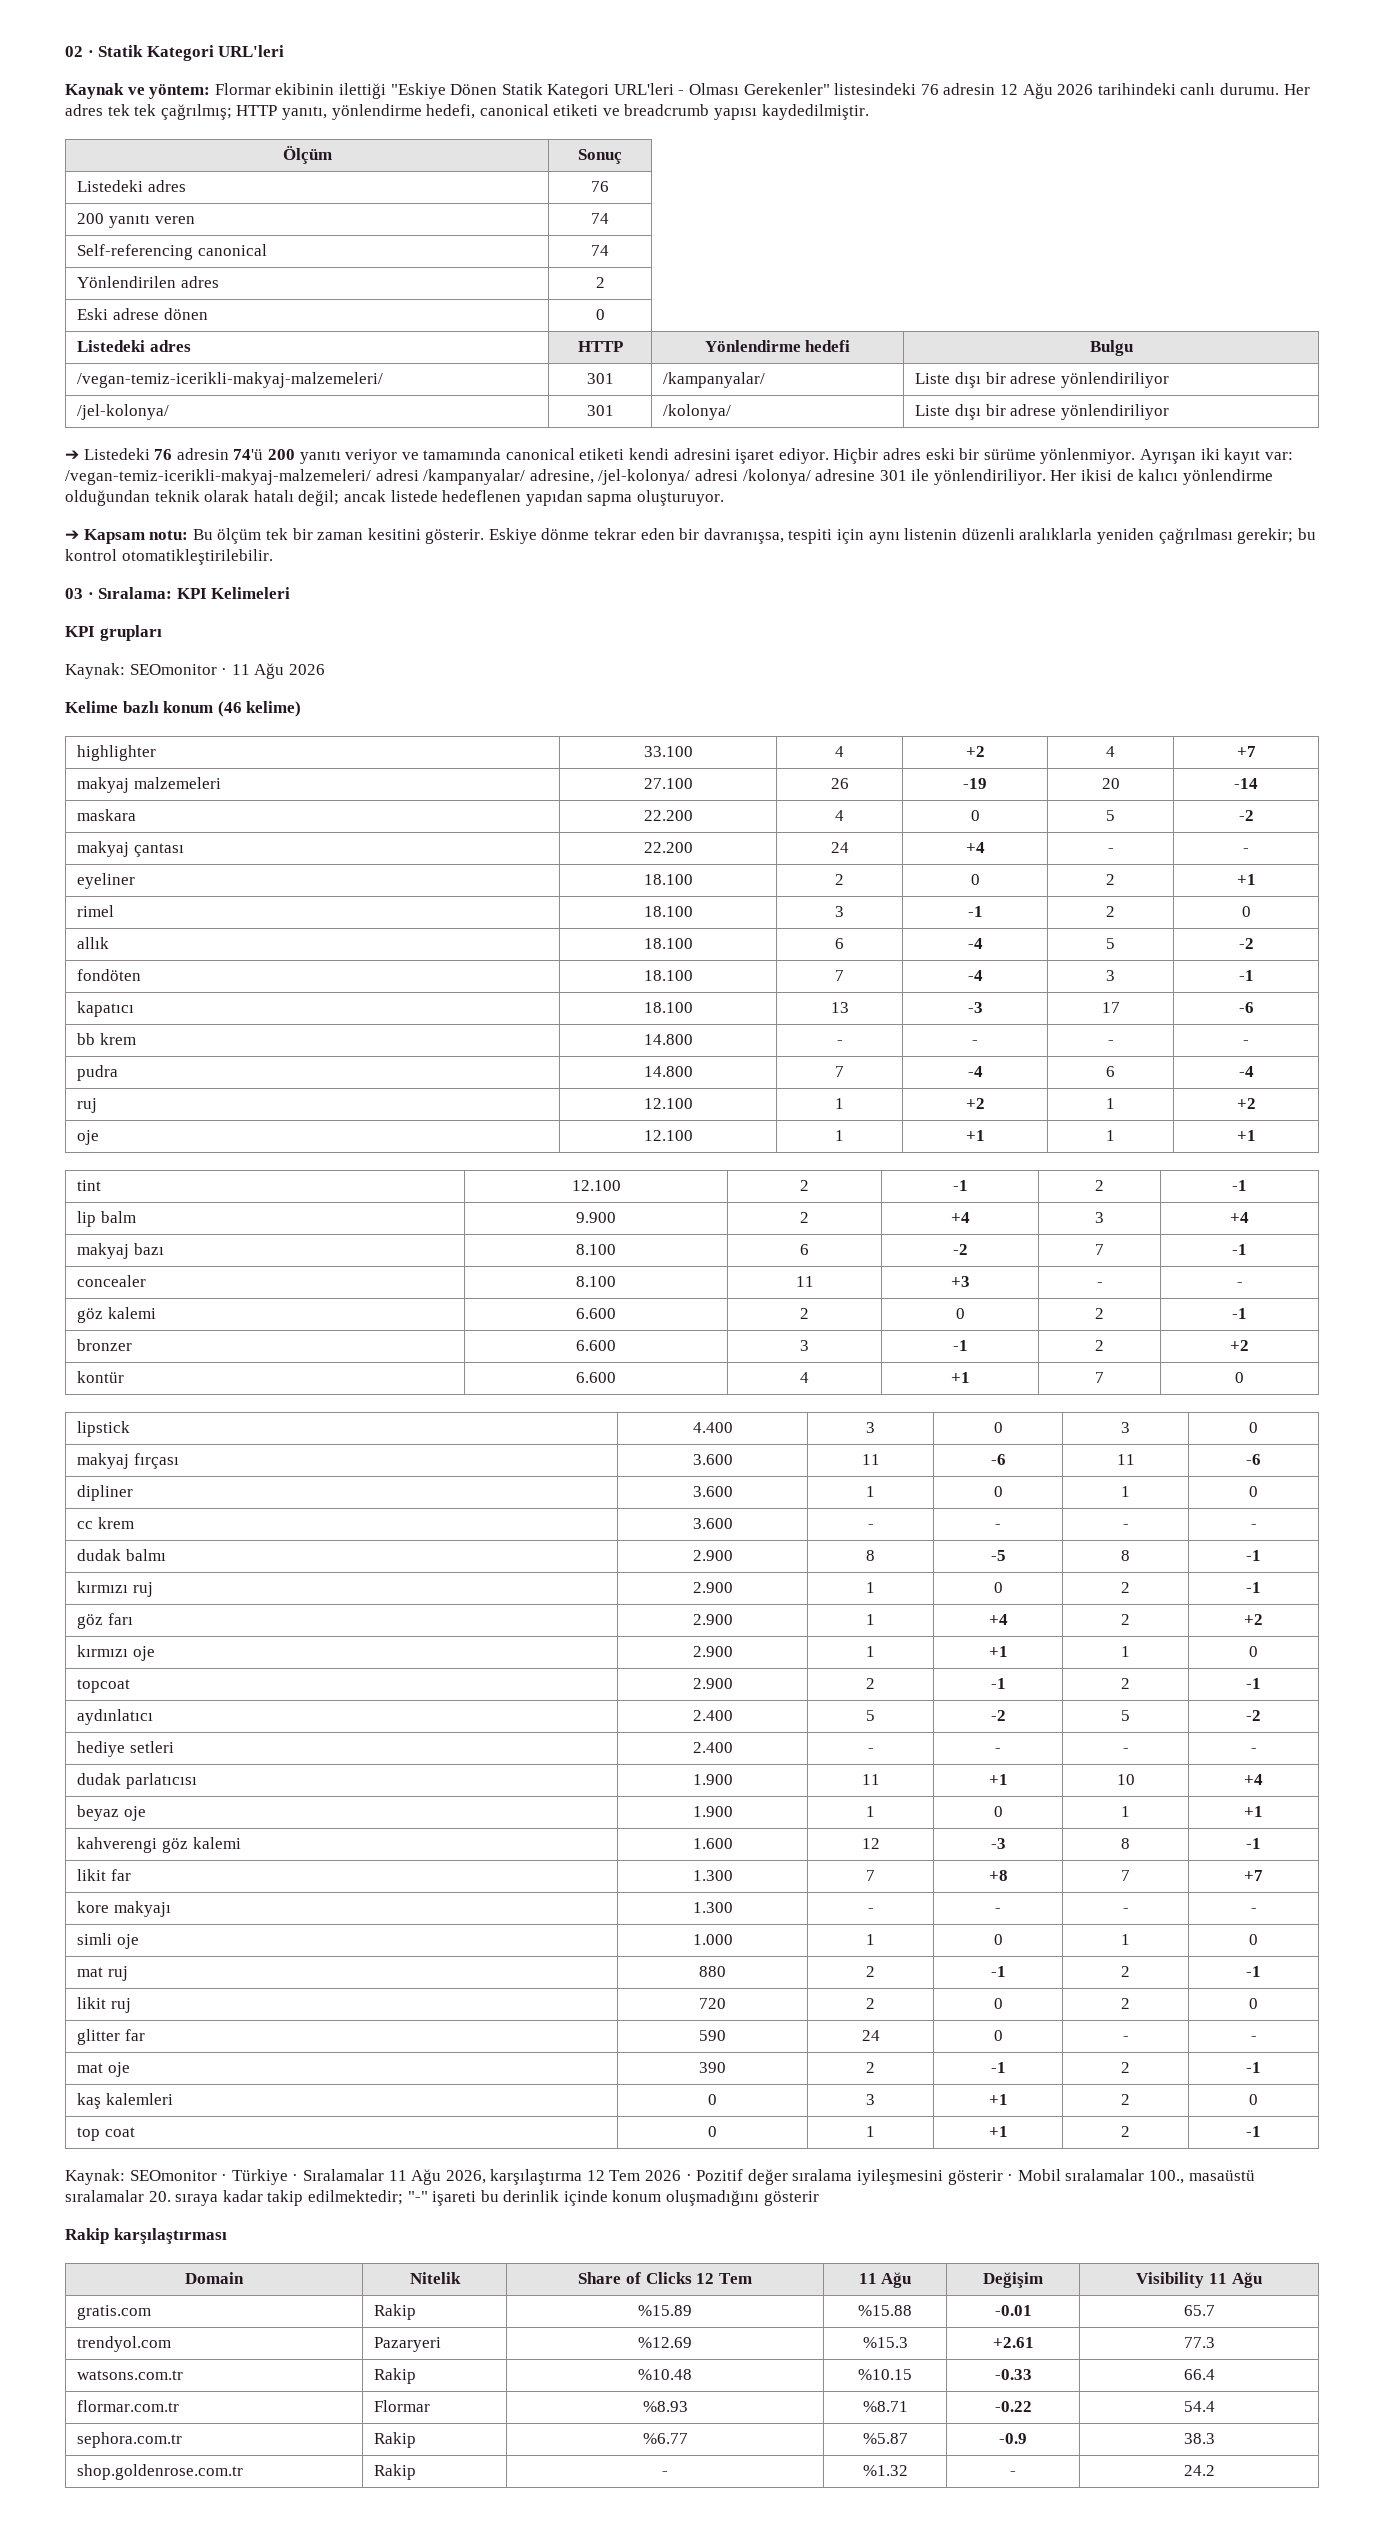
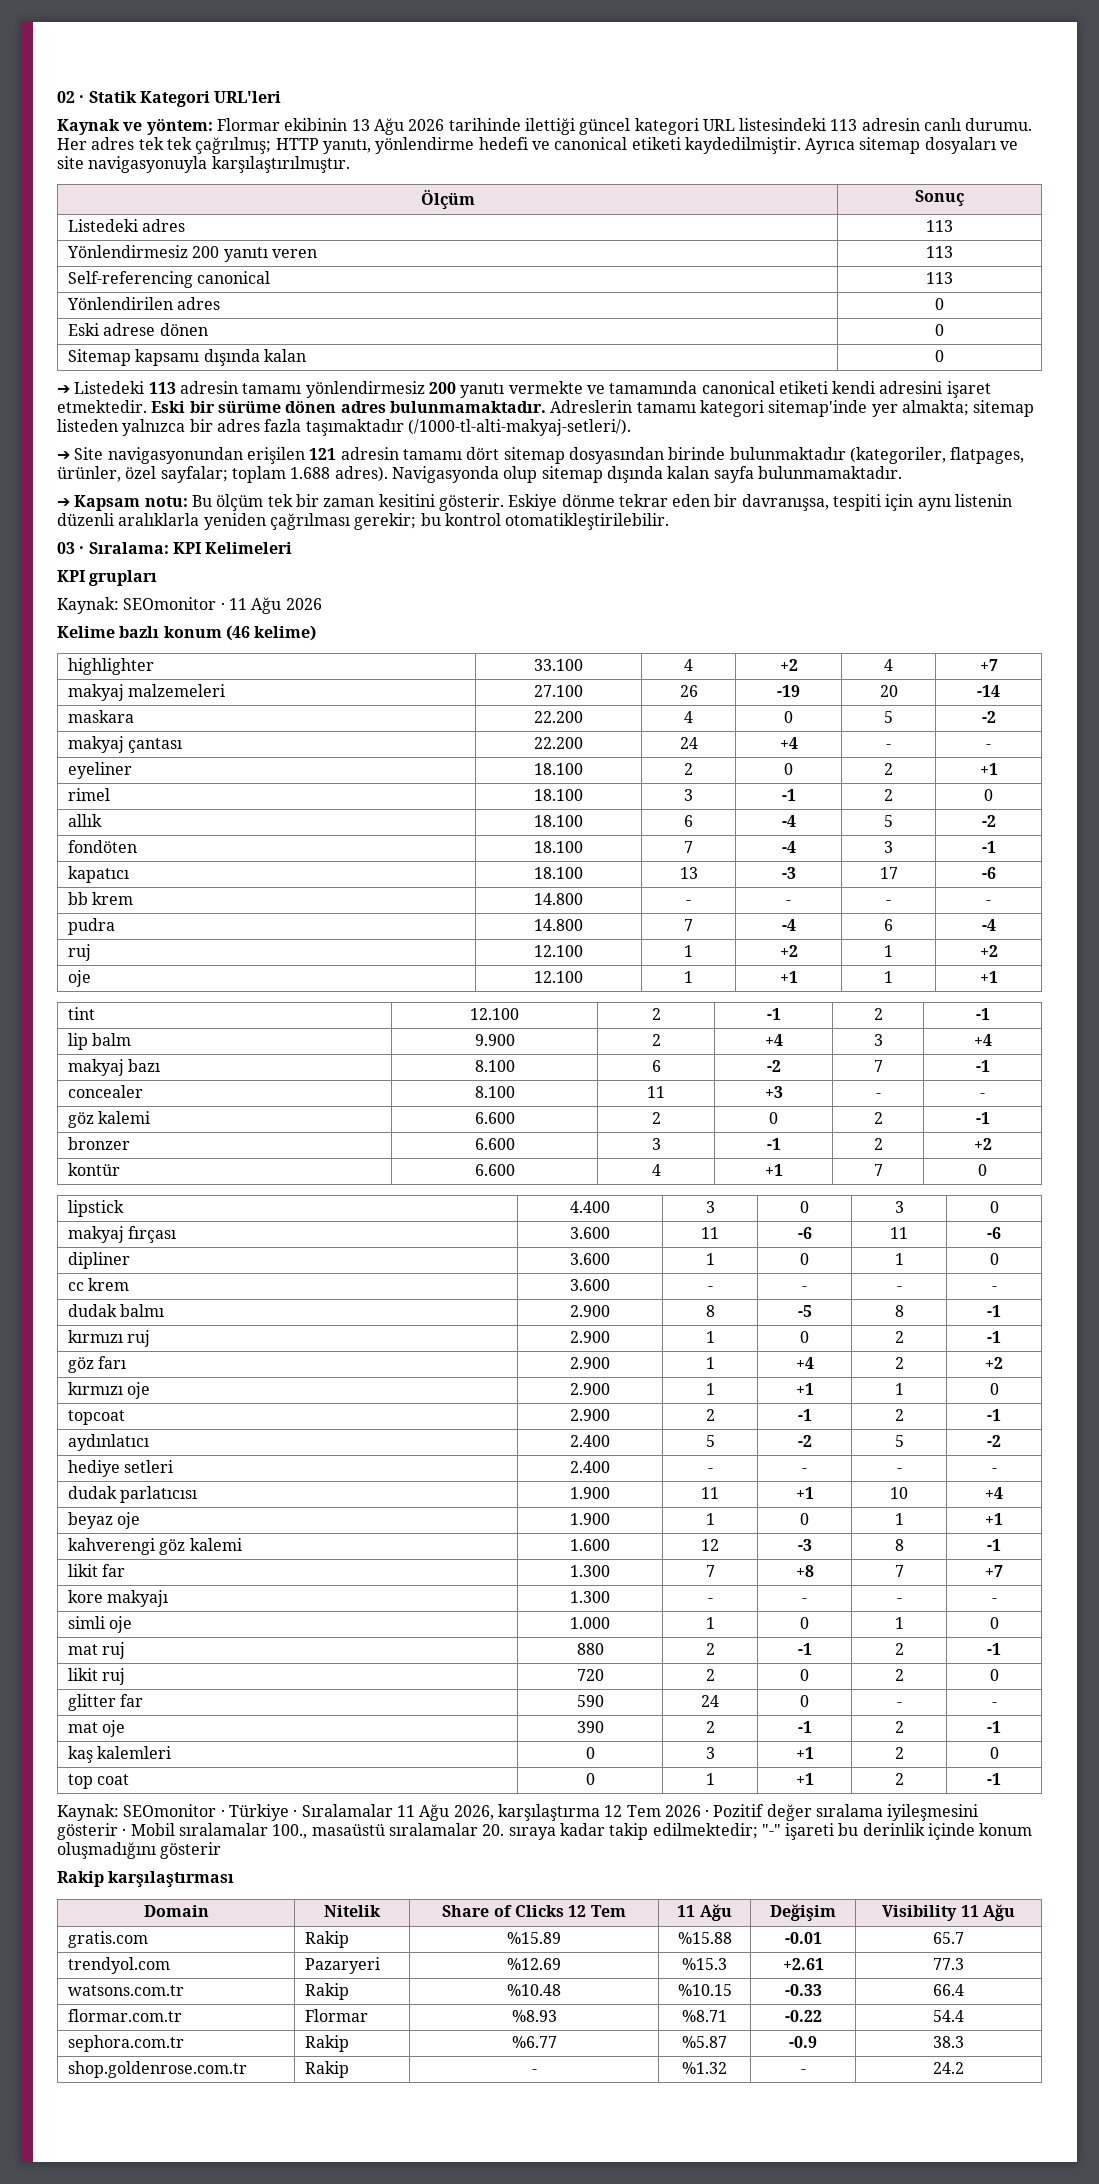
- Kaynak ve yöntem: Flormar ekibinin ilettiği "Eskiye Dönen Statik Kategori URL'leri - Olması Gerekenler" listesindeki 76 adresin 12 Ağu 2026 tarihindeki canlı durumu.
+ Kaynak ve yöntem: Flormar ekibinin 13 Ağu 2026 tarihinde ilettiği güncel kategori URL listesindeki 113 adresin canlı durumu.
- Her adres tek tek çağrılmış; HTTP yanıtı, yönlendirme hedefi, canonical etiketi ve breadcrumb yapısı kaydedilmiştir.
+ Her adres tek tek çağrılmış; HTTP yanıtı, yönlendirme hedefi ve canonical etiketi kaydedilmiştir. Ayrıca sitemap dosyaları ve site navigasyonuyla karşılaştırılmıştır.
- Listedeki adres | 76
- 200 yanıtı veren | 74
+ Listedeki adres | 113
+ Yönlendirmesiz 200 yanıtı veren | 113
- Self-referencing canonical | 74
+ Self-referencing canonical | 113
- Yönlendirilen adres | 2
+ Yönlendirilen adres | 0
- Listedeki adres | HTTP | Yönlendirme hedefi | Bulgu
- /vegan-temiz-icerikli-makyaj-malzemeleri/ | 301 | /kampanyalar/ | Liste dışı bir adrese yönlendiriliyor
- /jel-kolonya/ | 301 | /kolonya/ | Liste dışı bir adrese yönlendiriliyor
- ➔ Listedeki 76 adresin 74'ü 200 yanıtı veriyor ve tamamında canonical etiketi kendi adresini işaret ediyor. Hiçbir adres eski bir sürüme yönlenmiyor. Ayrışan iki kayıt var: /vegan-temiz-icerikli-makyaj-malzemeleri/ adresi /kampanyalar/ adresine, /jel-kolonya/ adresi /kolonya/ adresine 301 ile yönlendiriliyor. Her ikisi de kalıcı yönlendirme olduğundan teknik olarak hatalı değil; ancak listede hedeflenen yapıdan sapma oluşturuyor.
+ Sitemap kapsamı dışında kalan | 0
+ ➔ Listedeki 113 adresin tamamı yönlendirmesiz 200 yanıtı vermekte ve tamamında canonical etiketi kendi adresini işaret etmektedir. Eski bir sürüme dönen adres bulunmamaktadır. Adreslerin tamamı kategori sitemap'inde yer almakta; sitemap listeden yalnızca bir adres fazla taşımaktadır (/1000-tl-alti-makyaj-setleri/).
+ ➔ Site navigasyonundan erişilen 121 adresin tamamı dört sitemap dosyasından birinde bulunmaktadır (kategoriler, flatpages, ürünler, özel sayfalar; toplam 1.688 adres). Navigasyonda olup sitemap dışında kalan sayfa bulunmamaktadır.

